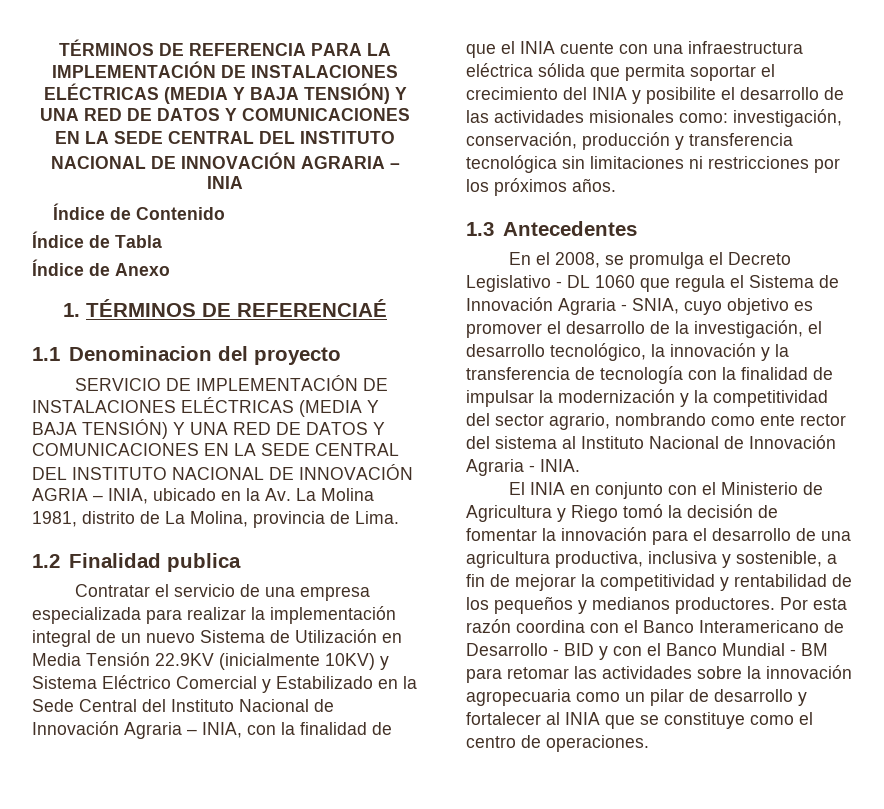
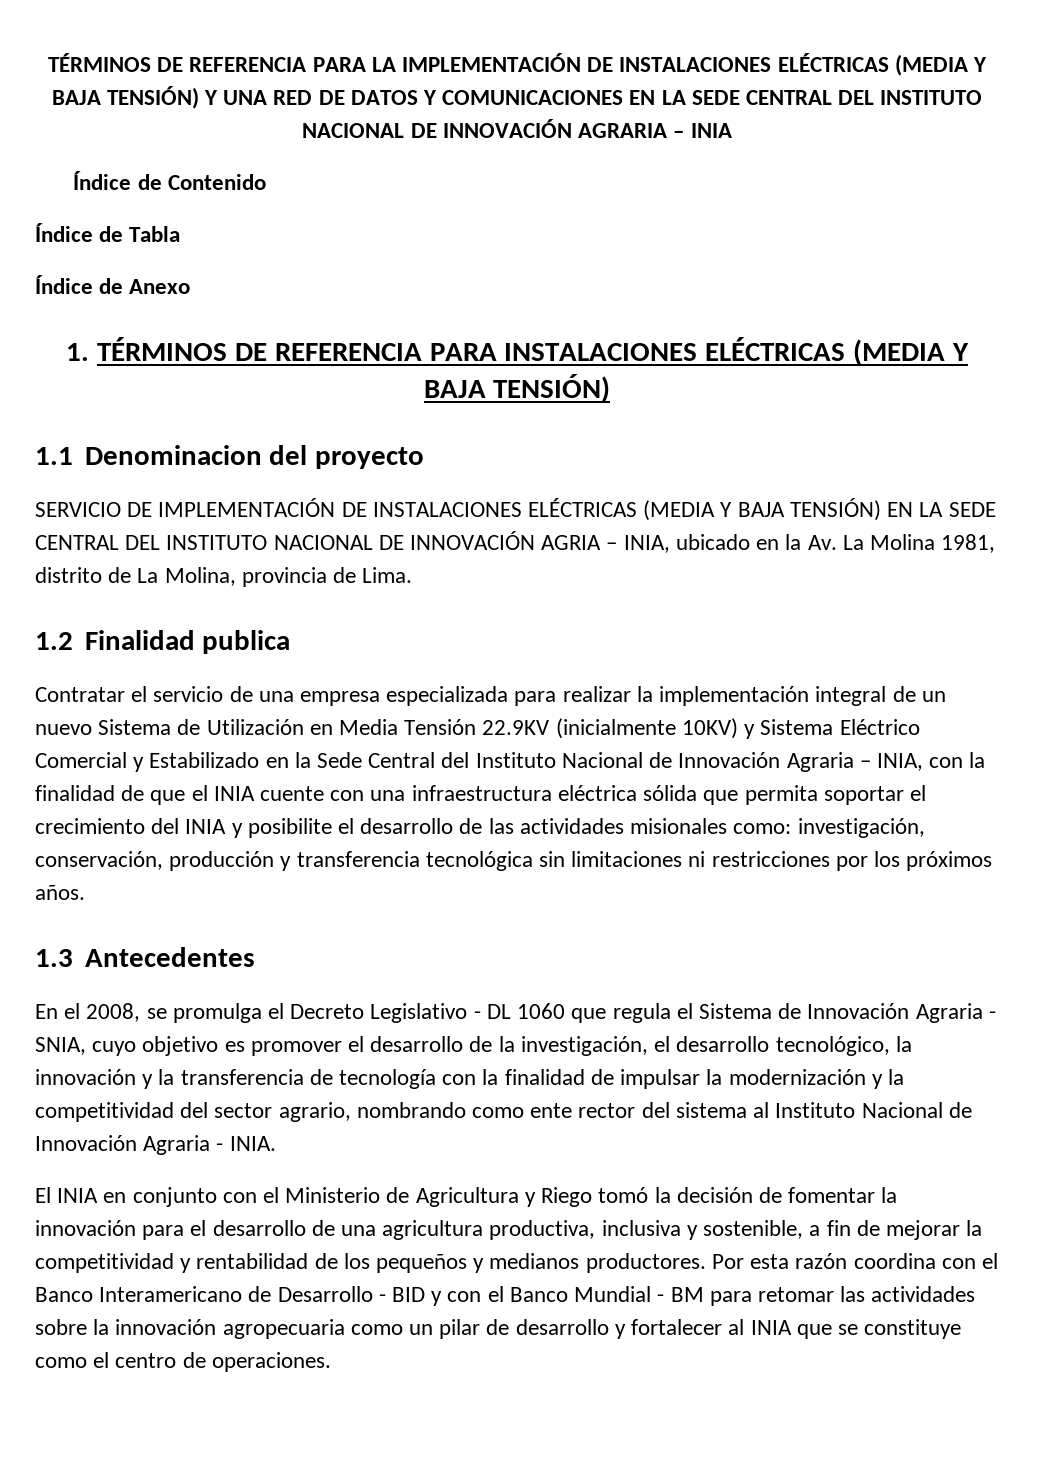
- 1. TÉRMINOS DE REFERENCIAÉ
+ 1. TÉRMINOS DE REFERENCIA PARA INSTALACIONES ELÉCTRICAS (MEDIA Y BAJA TENSIÓN)
- SERVICIO DE IMPLEMENTACIÓN DE INSTALACIONES ELÉCTRICAS (MEDIA Y BAJA TENSIÓN) Y UNA RED DE DATOS Y COMUNICACIONES EN LA SEDE CENTRAL DEL INSTITUTO NACIONAL DE INNOVACIÓN AGRIA – INIA, ubicado en la Av. La Molina 1981, distrito de La Molina, provincia de Lima.
+ SERVICIO DE IMPLEMENTACIÓN DE INSTALACIONES ELÉCTRICAS (MEDIA Y BAJA TENSIÓN) EN LA SEDE CENTRAL DEL INSTITUTO NACIONAL DE INNOVACIÓN AGRIA – INIA, ubicado en la Av. La Molina 1981, distrito de La Molina, provincia de Lima.

